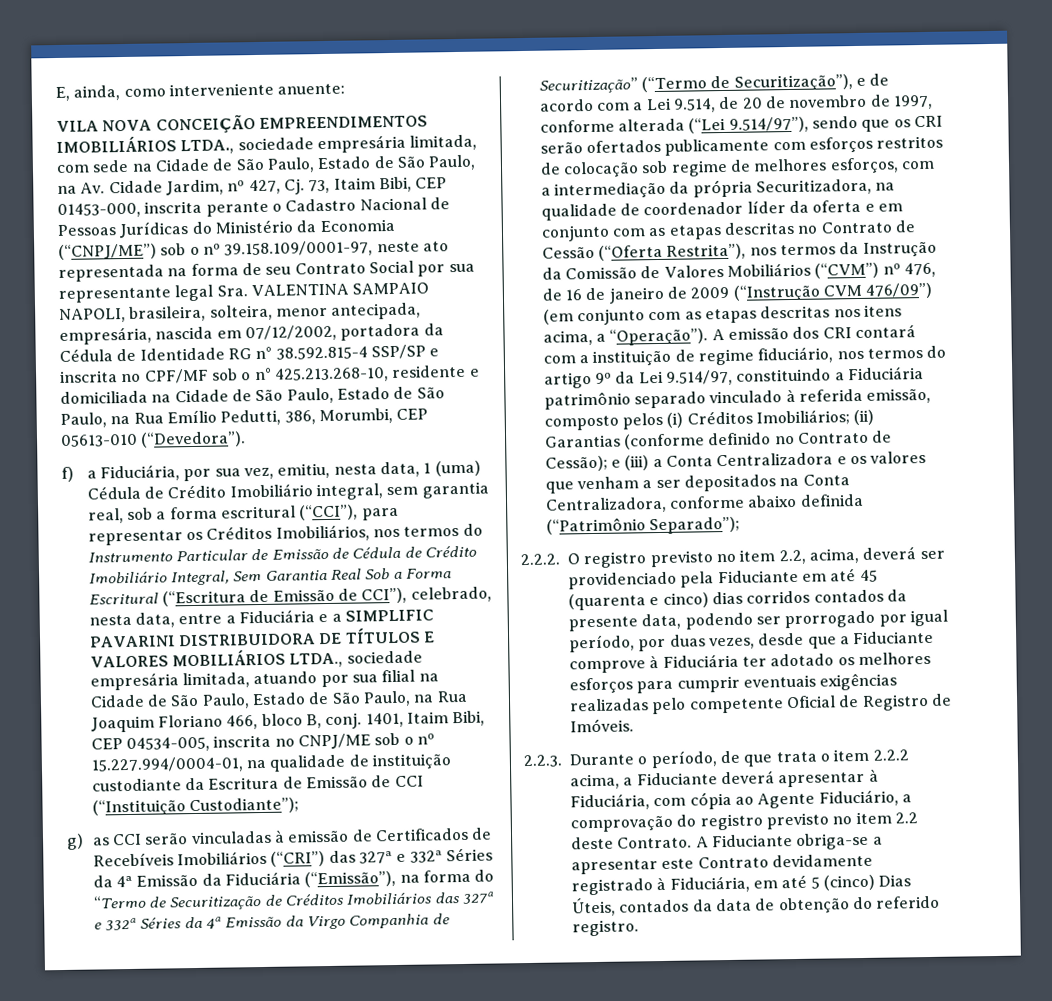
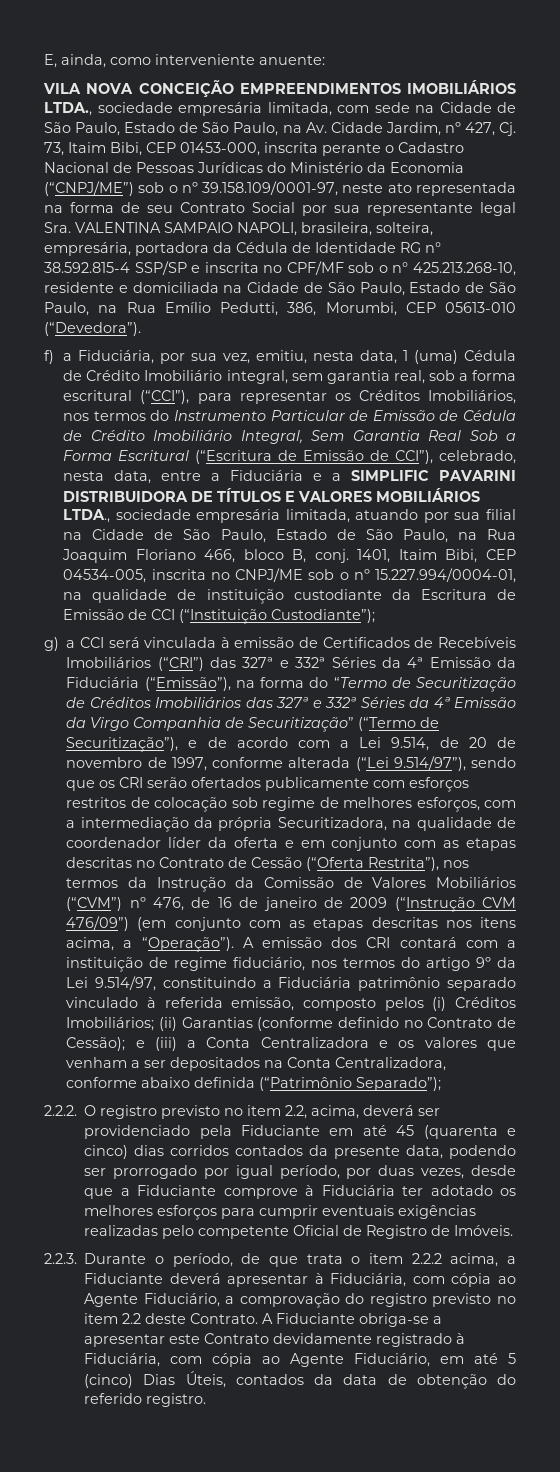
- VILA NOVA CONCEIÇÃO EMPREENDIMENTOS IMOBILIÁRIOS LTDA., sociedade empresária limitada, com sede na Cidade de São Paulo, Estado de São Paulo, na Av. Cidade Jardim, nº 427, Cj. 73, Itaim Bibi, CEP 01453-000, inscrita perante o Cadastro Nacional de Pessoas Jurídicas do Ministério da Economia (“CNPJ/ME”) sob o nº 39.158.109/0001-97, neste ato representada na forma de seu Contrato Social por sua representante legal Sra. VALENTINA SAMPAIO NAPOLI, brasileira, solteira, menor antecipada, empresária, nascida em 07/12/2002, portadora da Cédula de Identidade RG n° 38.592.815-4 SSP/SP e inscrita no CPF/MF sob o n° 425.213.268-10, residente e domiciliada na Cidade de São Paulo, Estado de São Paulo, na Rua Emílio Pedutti, 386, Morumbi, CEP 05613-010 (“Devedora”).
+ VILA NOVA CONCEIÇÃO EMPREENDIMENTOS IMOBILIÁRIOS LTDA., sociedade empresária limitada, com sede na Cidade de São Paulo, Estado de São Paulo, na Av. Cidade Jardim, nº 427, Cj. 73, Itaim Bibi, CEP 01453-000, inscrita perante o Cadastro Nacional de Pessoas Jurídicas do Ministério da Economia (“CNPJ/ME”) sob o nº 39.158.109/0001-97, neste ato representada na forma de seu Contrato Social por sua representante legal Sra. VALENTINA SAMPAIO NAPOLI, brasileira, solteira, empresária, portadora da Cédula de Identidade RG n° 38.592.815-4 SSP/SP e inscrita no CPF/MF sob o n° 425.213.268-10, residente e domiciliada na Cidade de São Paulo, Estado de São Paulo, na Rua Emílio Pedutti, 386, Morumbi, CEP 05613-010 (“Devedora”).
- g) as CCI serão vinculadas à emissão de Certificados de Recebíveis Imobiliários (“CRI”) das 327ª e 332ª Séries da 4ª Emissão da Fiduciária (“Emissão”), na forma do “Termo de Securitização de Créditos Imobiliários das 327ª e 332ª Séries da 4ª Emissão da Virgo Companhia de Securitização” (“Termo de Securitização”), e de acordo com a Lei 9.514, de 20 de novembro de 1997, conforme alterada (“Lei 9.514/97”), sendo que os CRI serão ofertados publicamente com esforços restritos de colocação sob regime de melhores esforços, com a intermediação da própria Securitizadora, na qualidade de coordenador líder da oferta e em conjunto com as etapas descritas no Contrato de Cessão (“Oferta Restrita”), nos termos da Instrução da Comissão de Valores Mobiliários (“CVM”) nº 476, de 16 de janeiro de 2009 (“Instrução CVM 476/09”) (em conjunto com as etapas descritas nos itens acima, a “Operação”).
+ g) a CCI será vinculada à emissão de Certificados de Recebíveis Imobiliários (“CRI”) das 327ª e 332ª Séries da 4ª Emissão da Fiduciária (“Emissão”), na forma do “Termo de Securitização de Créditos Imobiliários das 327ª e 332ª Séries da 4ª Emissão da Virgo Companhia de Securitização” (“Termo de Securitização”), e de acordo com a Lei 9.514, de 20 de novembro de 1997, conforme alterada (“Lei 9.514/97”), sendo que os CRI serão ofertados publicamente com esforços restritos de colocação sob regime de melhores esforços, com a intermediação da própria Securitizadora, na qualidade de coordenador líder da oferta e em conjunto com as etapas descritas no Contrato de Cessão (“Oferta Restrita”), nos termos da Instrução da Comissão de Valores Mobiliários (“CVM”) nº 476, de 16 de janeiro de 2009 (“Instrução CVM 476/09”) (em conjunto com as etapas descritas nos itens acima, a “Operação”).
- A Fiduciante obriga-se a apresentar este Contrato devidamente registrado à Fiduciária, em até 5 (cinco) Dias Úteis, contados da data de obtenção do referido registro.
+ A Fiduciante obriga-se a apresentar este Contrato devidamente registrado à Fiduciária, com cópia ao Agente Fiduciário, em até 5 (cinco) Dias Úteis, contados da data de obtenção do referido registro.

